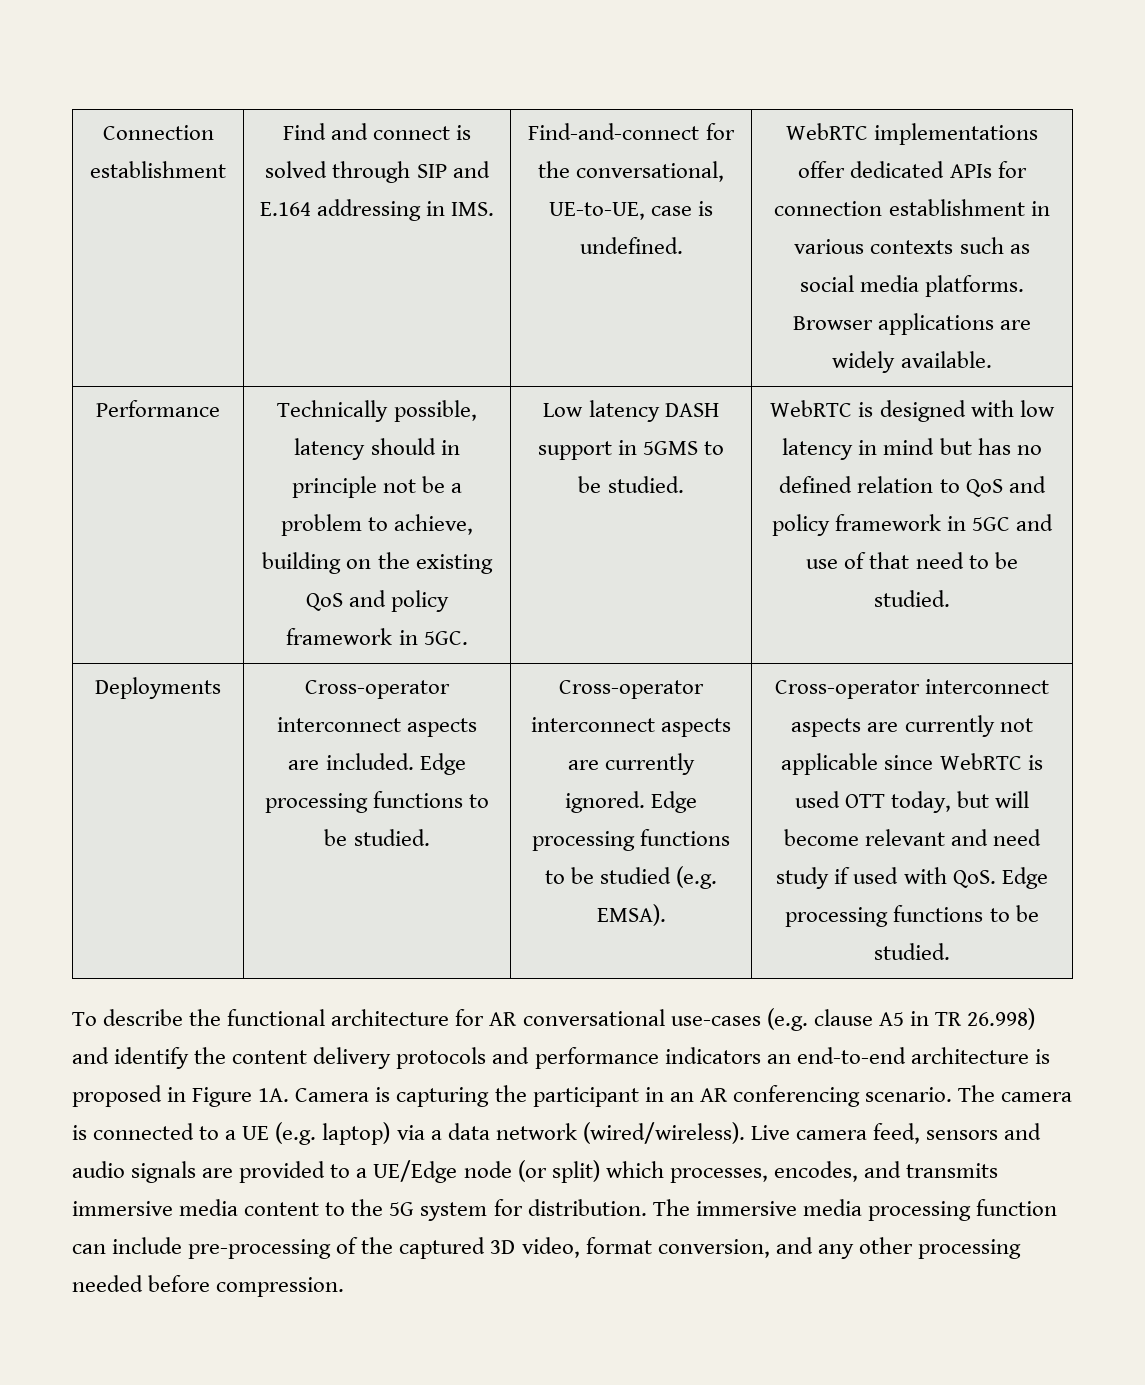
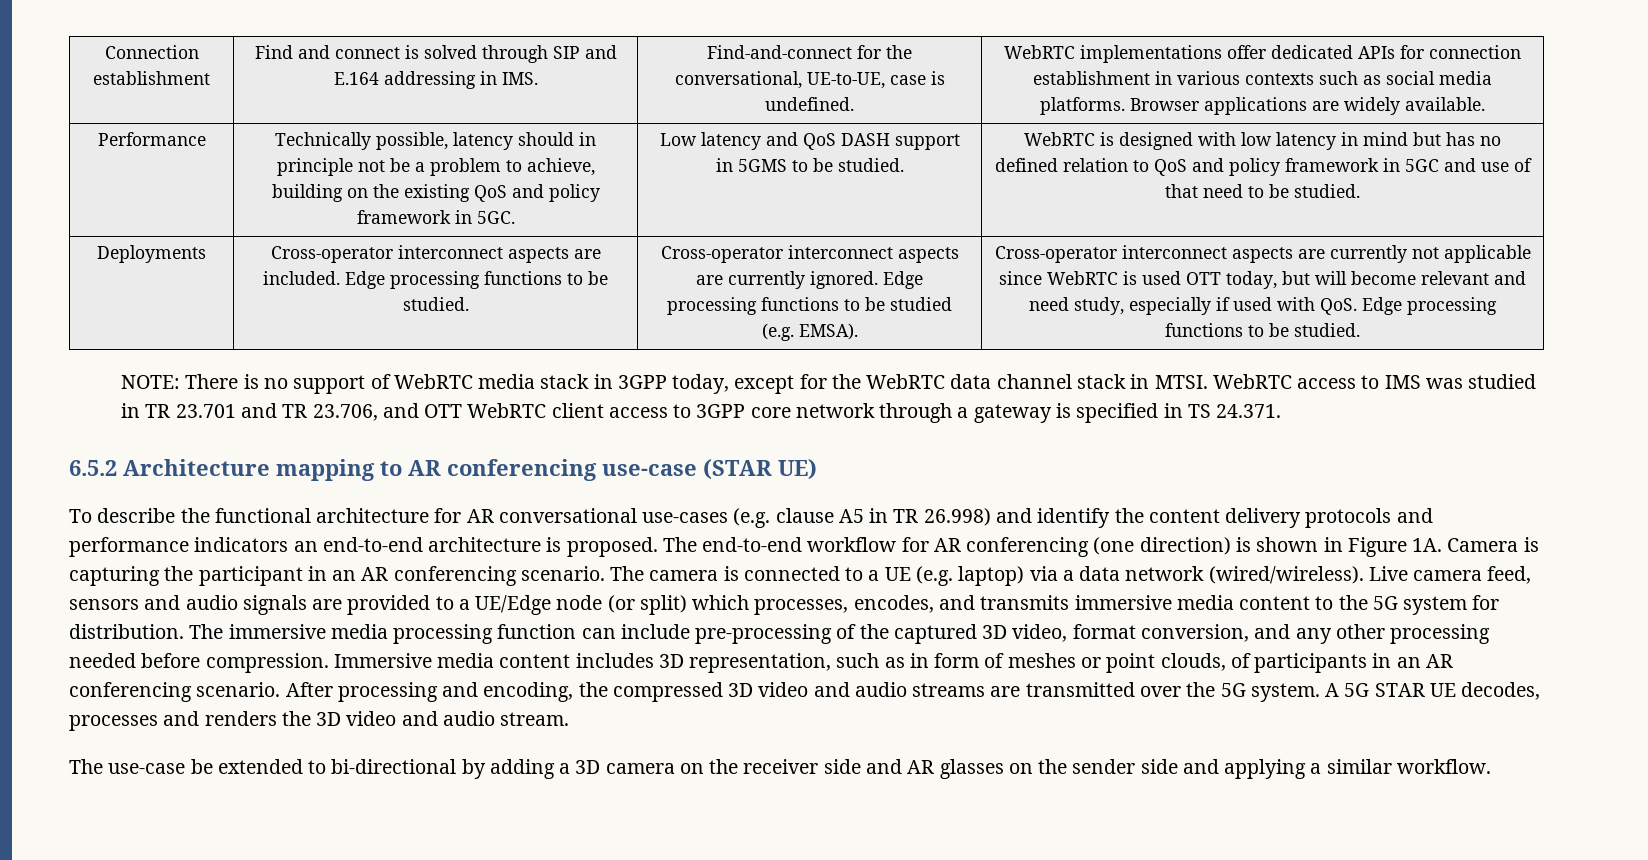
- Low latency DASH support in 5GMS to be studied.
+ Low latency and QoS DASH support in 5GMS to be studied.
- Cross-operator interconnect aspects are currently not applicable since WebRTC is used OTT today, but will become relevant and need study if used with QoS. Edge processing functions to be studied.
+ Cross-operator interconnect aspects are currently not applicable since WebRTC is used OTT today, but will become relevant and need study, especially if used with QoS. Edge processing functions to be studied.
+ NOTE: There is no support of WebRTC media stack in 3GPP today, except for the WebRTC data channel stack in MTSI. WebRTC access to IMS was studied in TR 23.701 and TR 23.706, and OTT WebRTC client access to 3GPP core network through a gateway is specified in TS 24.371.
+ 6.5.2 Architecture mapping to AR conferencing use-case (STAR UE)
- To describe the functional architecture for AR conversational use-cases (e.g. clause A5 in TR 26.998) and identify the content delivery protocols and performance indicators an end-to-end architecture is proposed in Figure 1A.
+ To describe the functional architecture for AR conversational use-cases (e.g. clause A5 in TR 26.998) and identify the content delivery protocols and performance indicators an end-to-end architecture is proposed. The end-to-end workflow for AR conferencing (one direction) is shown in Figure 1A.
+ Immersive media content includes 3D representation, such as in form of meshes or point clouds, of participants in an AR conferencing scenario. After processing and encoding, the compressed 3D video and audio streams are transmitted over the 5G system. A 5G STAR UE decodes, processes and renders the 3D video and audio stream.
+ The use-case be extended to bi-directional by adding a 3D camera on the receiver side and AR glasses on the sender side and applying a similar workflow.

